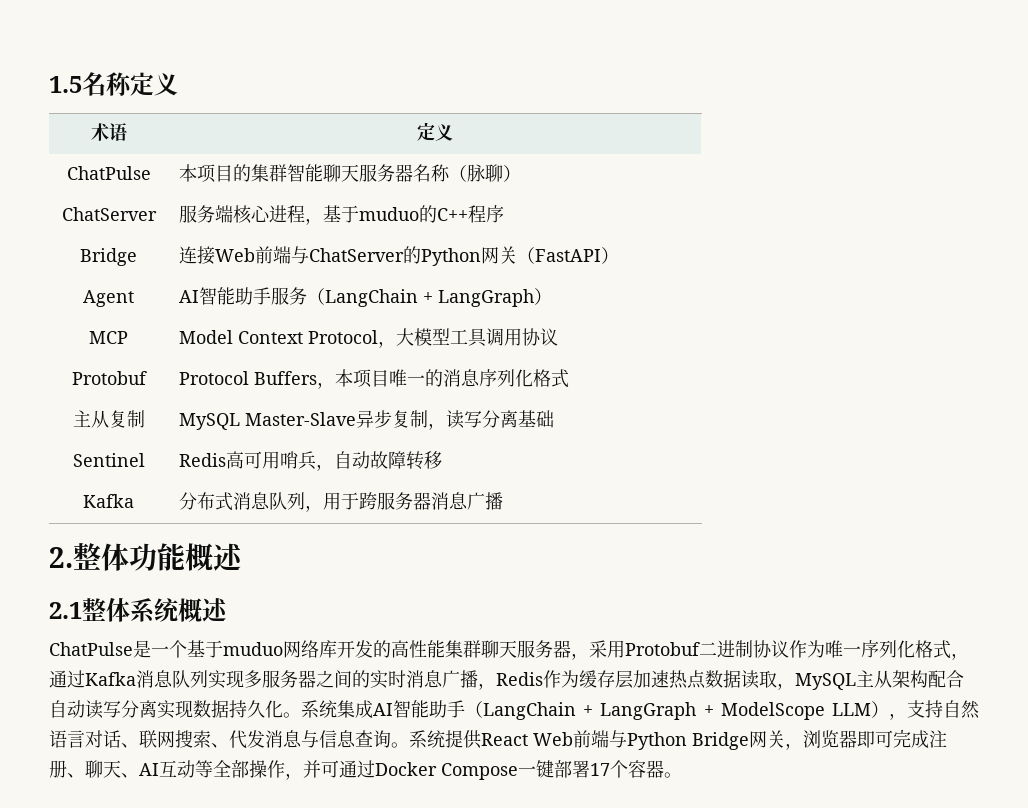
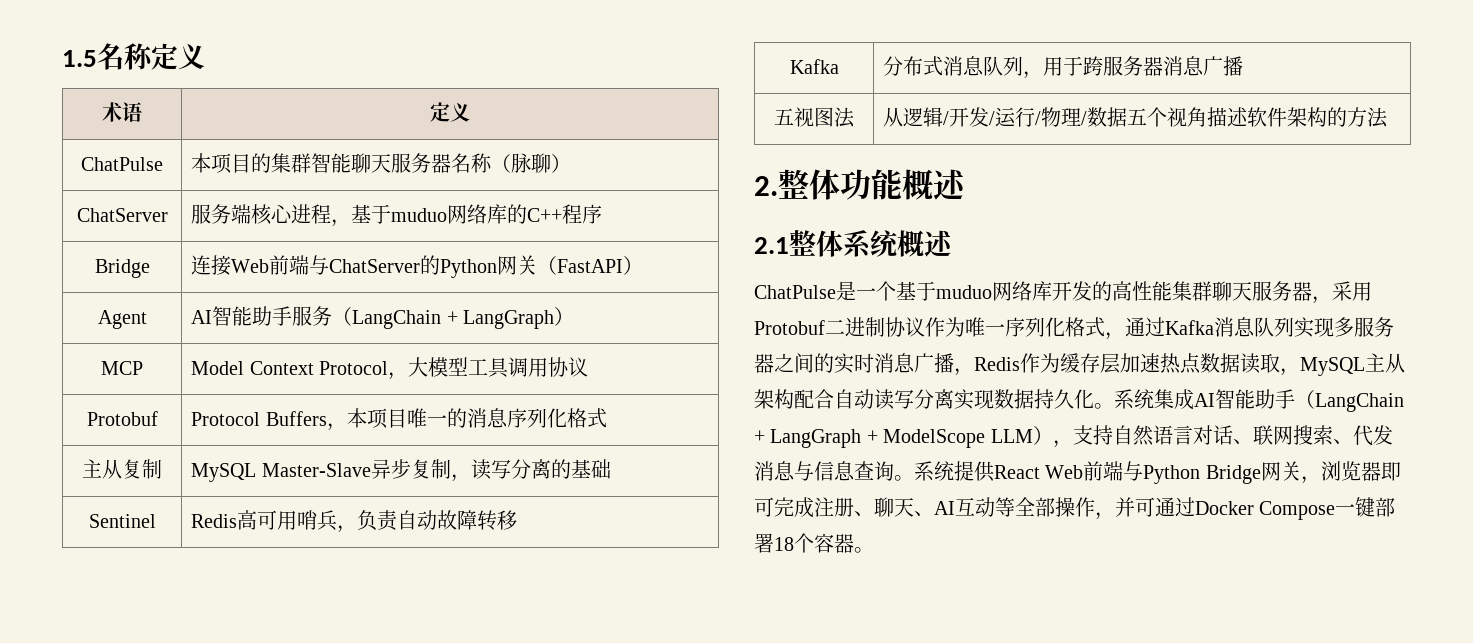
- ChatServer | 服务端核心进程，基于muduo的C++程序
+ ChatServer | 服务端核心进程，基于muduo网络库的C++程序
- 主从复制 | MySQL Master-Slave异步复制，读写分离基础
+ 主从复制 | MySQL Master-Slave异步复制，读写分离的基础
- Sentinel | Redis高可用哨兵，自动故障转移
+ Sentinel | Redis高可用哨兵，负责自动故障转移
+ 五视图法 | 从逻辑/开发/运行/物理/数据五个视角描述软件架构的方法
- 系统提供React Web前端与Python Bridge网关，浏览器即可完成注册、聊天、AI互动等全部操作，并可通过Docker Compose一键部署17个容器。
+ 系统提供React Web前端与Python Bridge网关，浏览器即可完成注册、聊天、AI互动等全部操作，并可通过Docker Compose一键部署18个容器。

